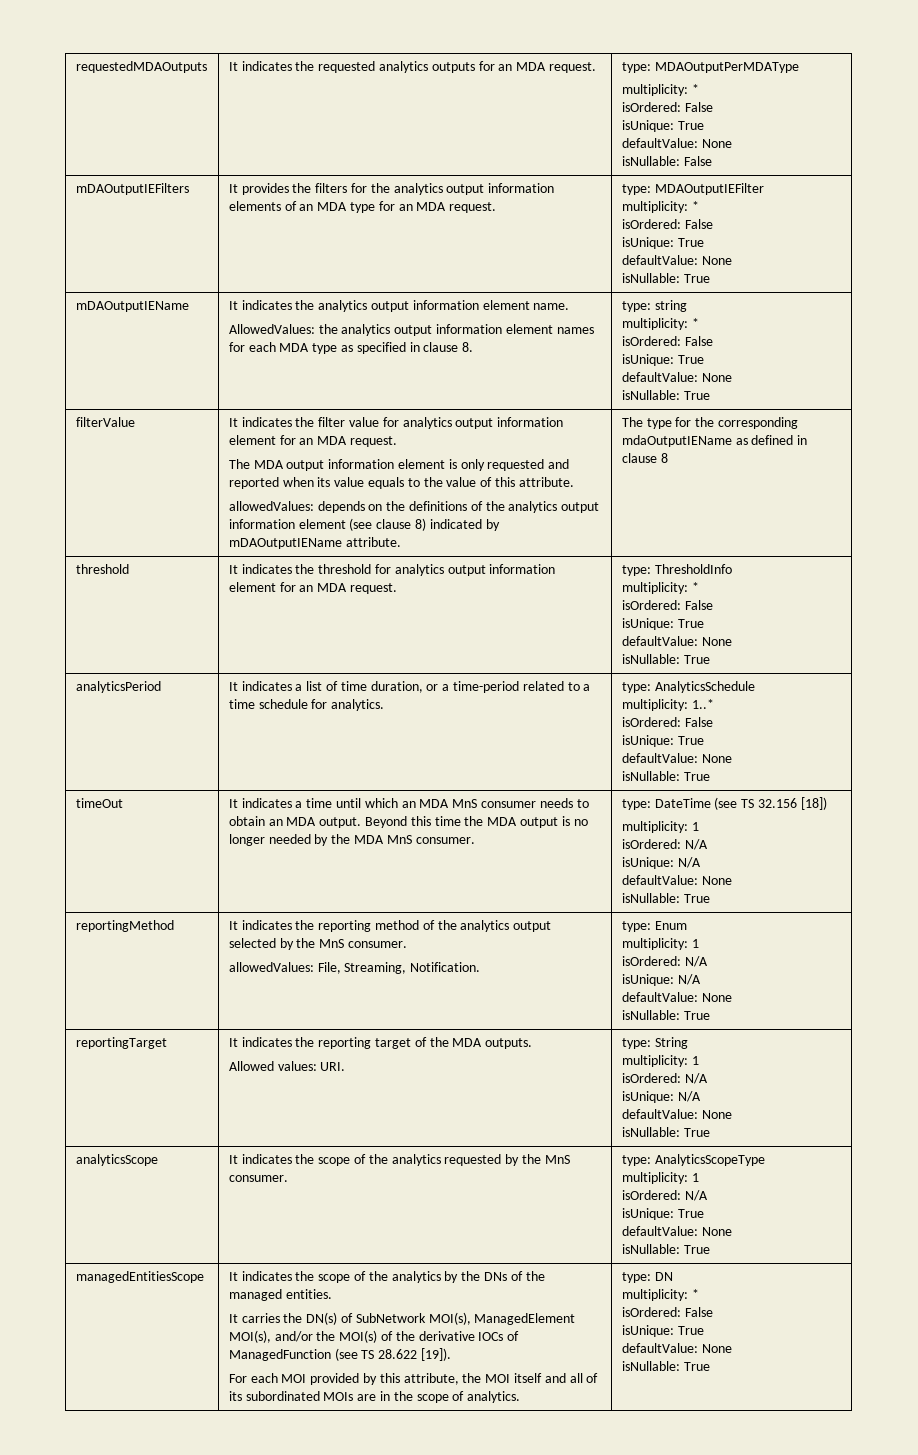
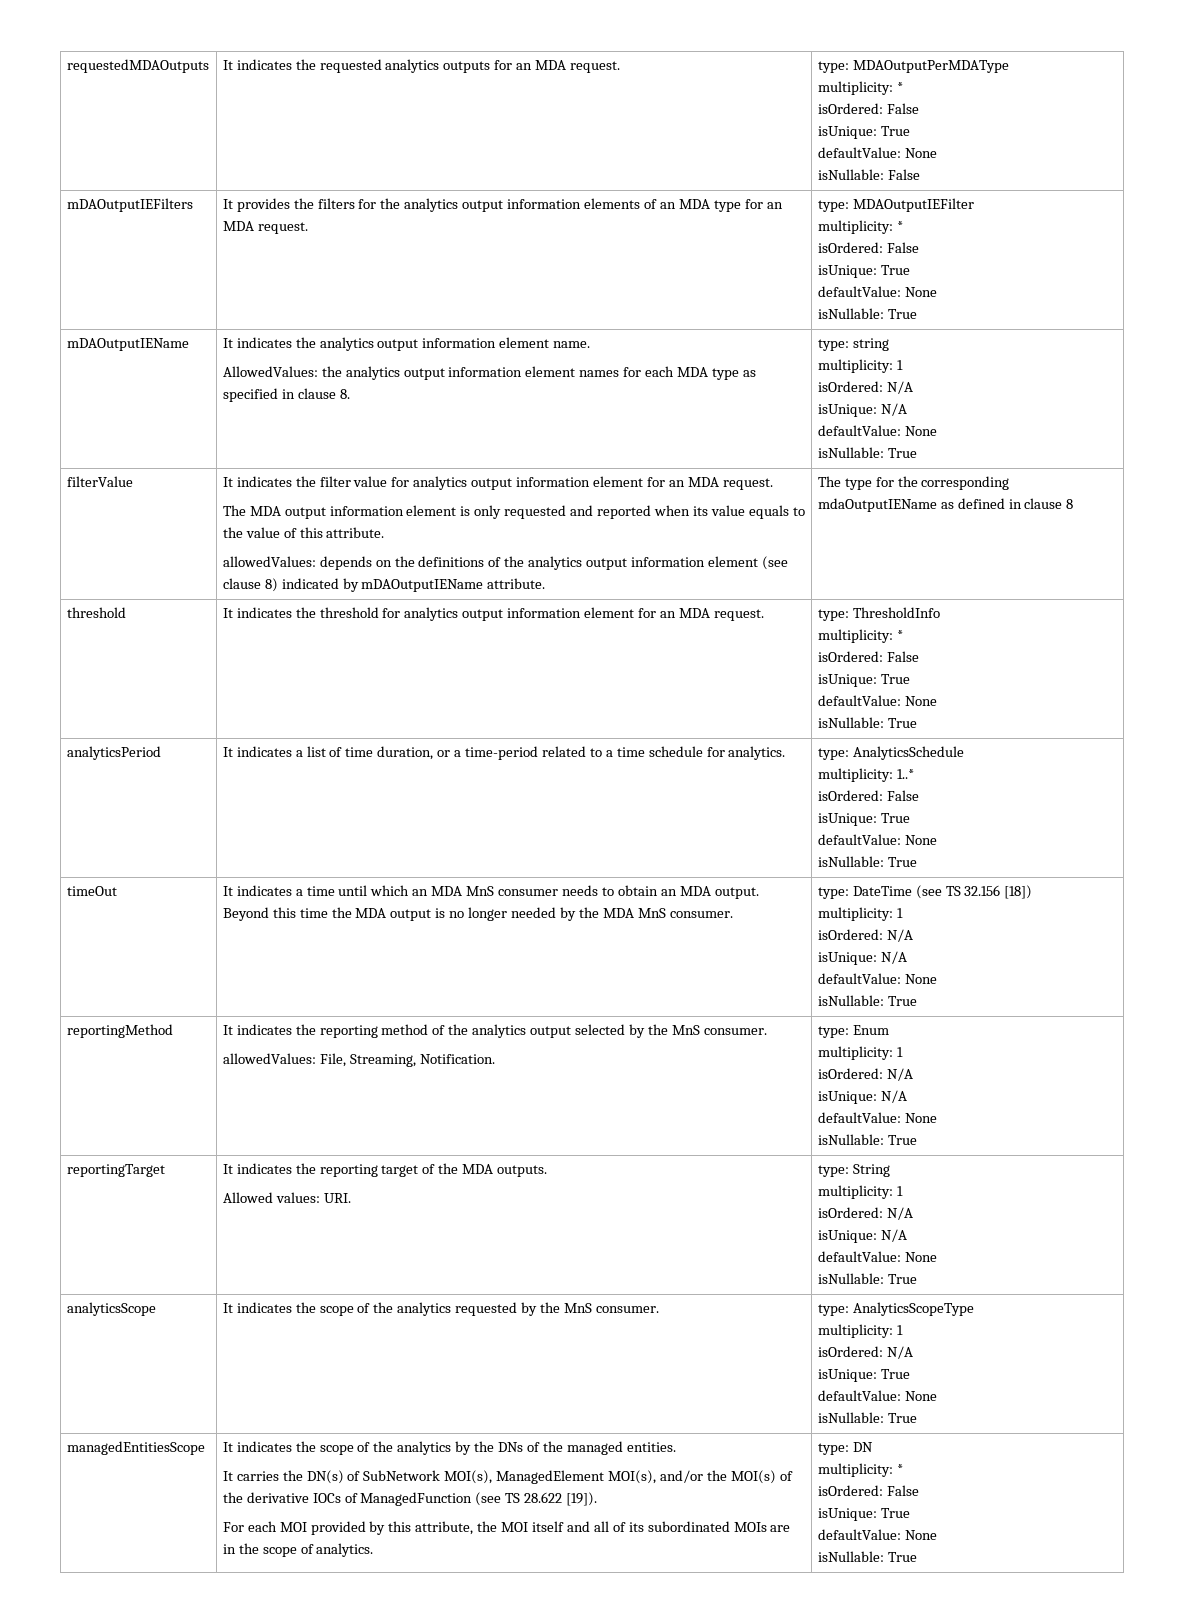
  mDAOutputIEName | It indicates the analytics output information element name.
  AllowedValues: the analytics output information element names for each MDA type as specified in clause 8. | type: string
- multiplicity: *
- isOrdered: False
- isUnique: True
+ multiplicity: 1
+ isOrdered: N/A
+ isUnique: N/A

